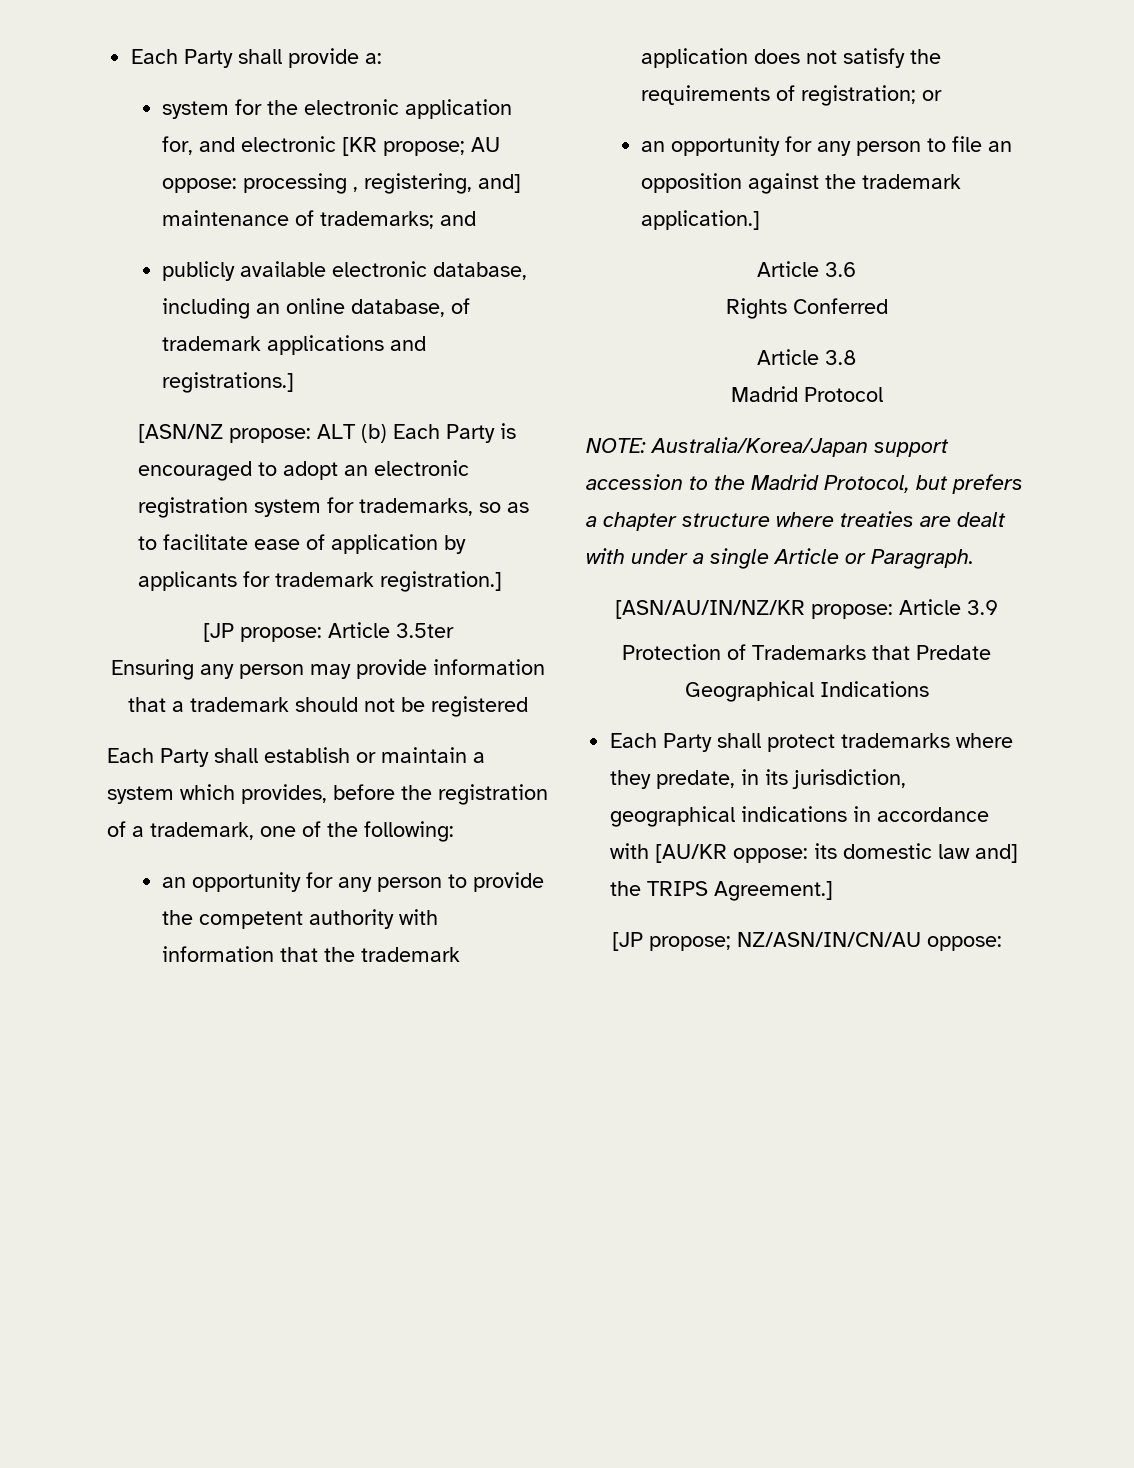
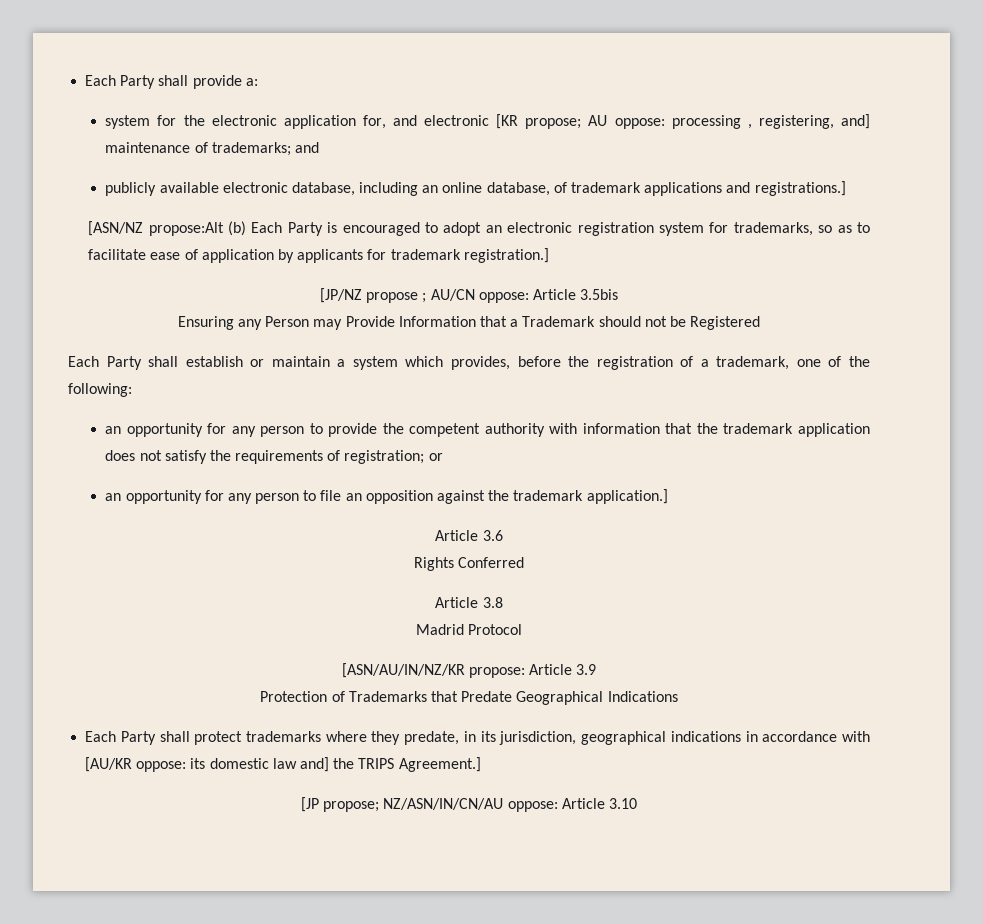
- [ASN/NZ propose: ALT (b) Each Party is encouraged to adopt an electronic registration system for trademarks, so as to facilitate ease of application by applicants for trademark registration.]
+ [ASN/NZ propose:Alt (b) Each Party is encouraged to adopt an electronic registration system for trademarks, so as to facilitate ease of application by applicants for trademark registration.]
- [JP propose: Article 3.5ter
- Ensuring any person may provide information that a trademark should not be registered
+ [JP/NZ propose ; AU/CN oppose: Article 3.5bis
+ Ensuring any Person may Provide Information that a Trademark should not be Registered
- NOTE: Australia/Korea/Japan support accession to the Madrid Protocol, but prefers a chapter structure where treaties are dealt with under a single Article or Paragraph.
- [JP propose; NZ/ASN/IN/CN/AU oppose:
+ [JP propose; NZ/ASN/IN/CN/AU oppose: Article 3.10

